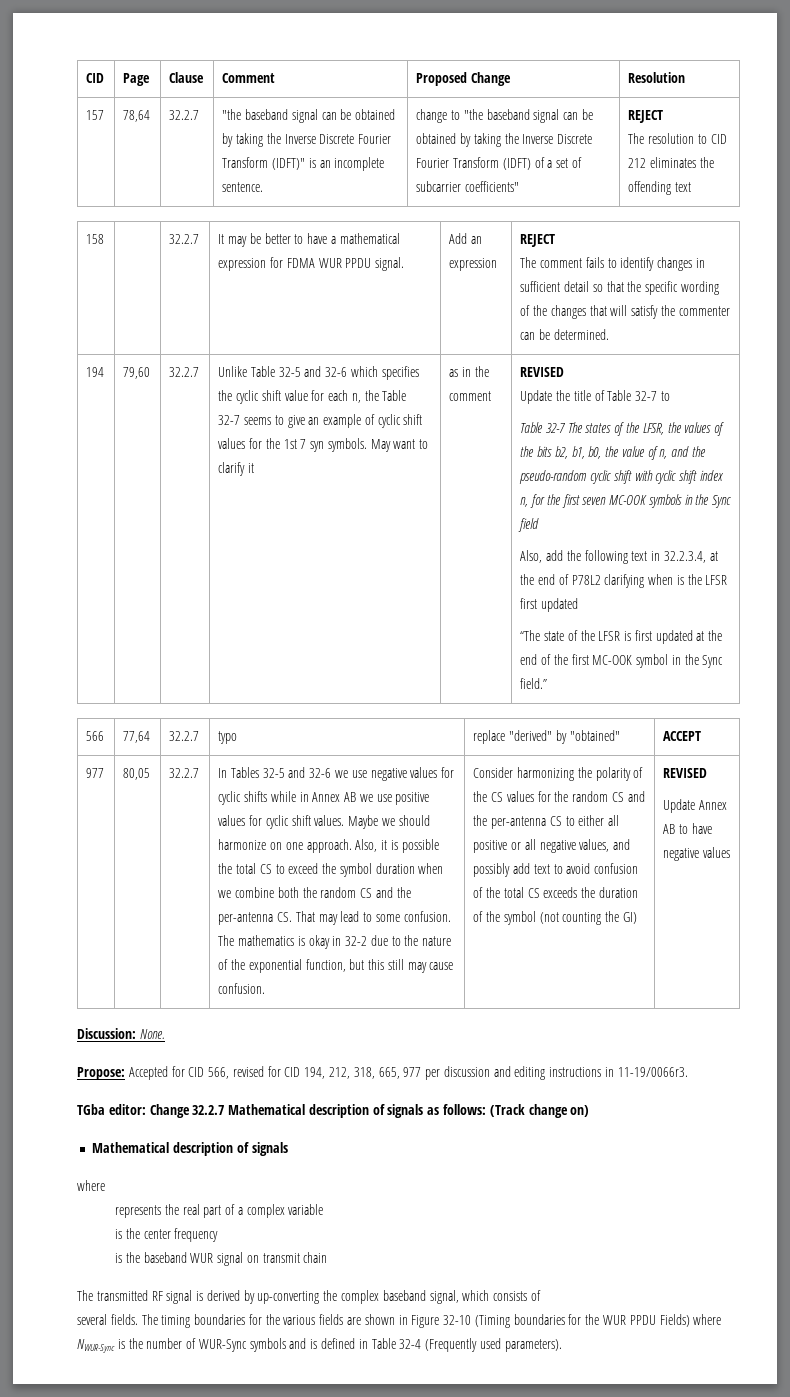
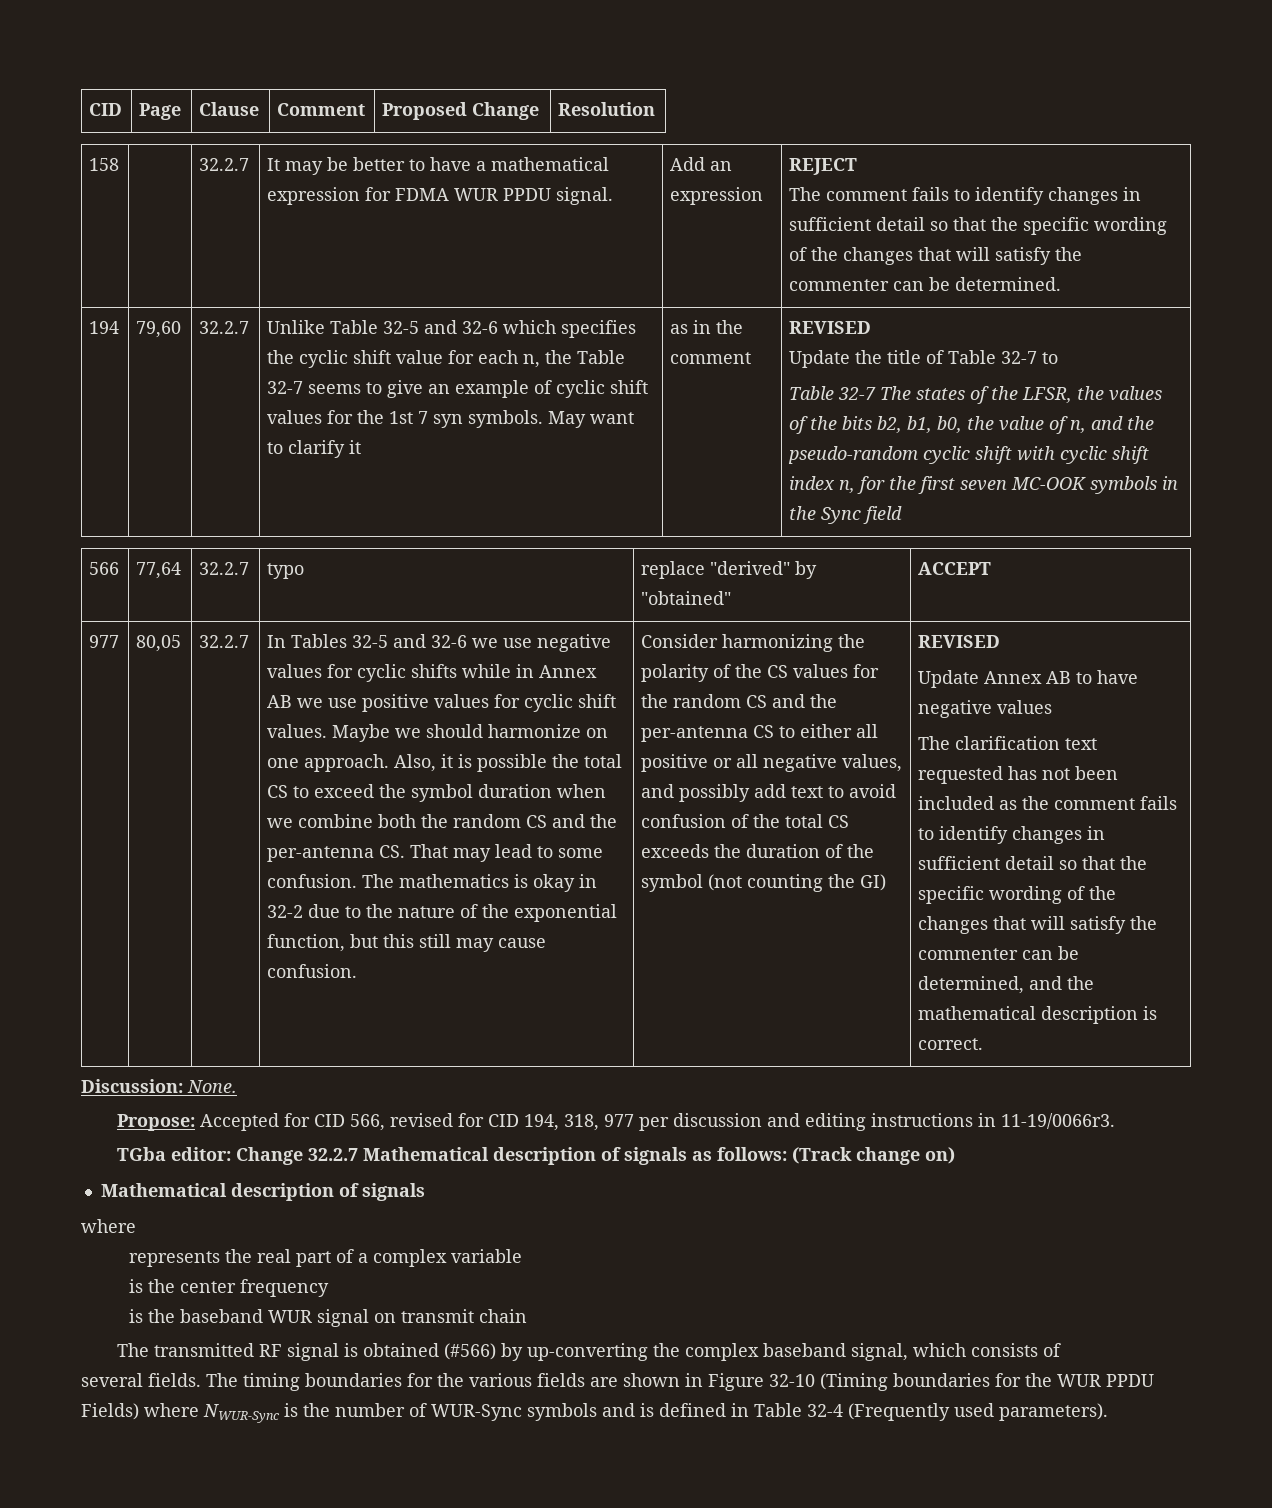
- 157 | 78,64 | 32.2.7 | "the baseband signal can be obtained by taking the Inverse Discrete Fourier Transform (IDFT)" is an incomplete sentence. | change to "the baseband signal can be obtained by taking the Inverse Discrete Fourier Transform (IDFT) of a set of subcarrier coefficients" | REJECT
- The resolution to CID 212 eliminates the offending text
- Also, add the following text in 32.2.3.4, at the end of P78L2 clarifying when is the LFSR first updated
- “The state of the LFSR is first updated at the end of the first MC-OOK symbol in the Sync field.”
+ The clarification text requested has not been included as the comment fails to identify changes in sufficient detail so that the specific wording of the changes that will satisfy the commenter can be determined, and the mathematical description is correct.
- Propose: Accepted for CID 566, revised for CID 194, 212, 318, 665, 977 per discussion and editing instructions in 11-19/0066r3.
+ Propose: Accepted for CID 566, revised for CID 194, 318, 977 per discussion and editing instructions in 11-19/0066r3.
- The transmitted RF signal is derived by up-converting the complex baseband signal, which consists of
+ The transmitted RF signal is obtained (#566) by up-converting the complex baseband signal, which consists of

